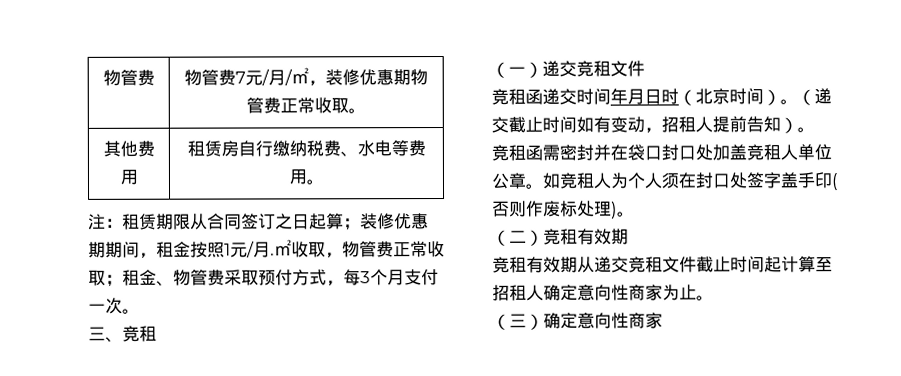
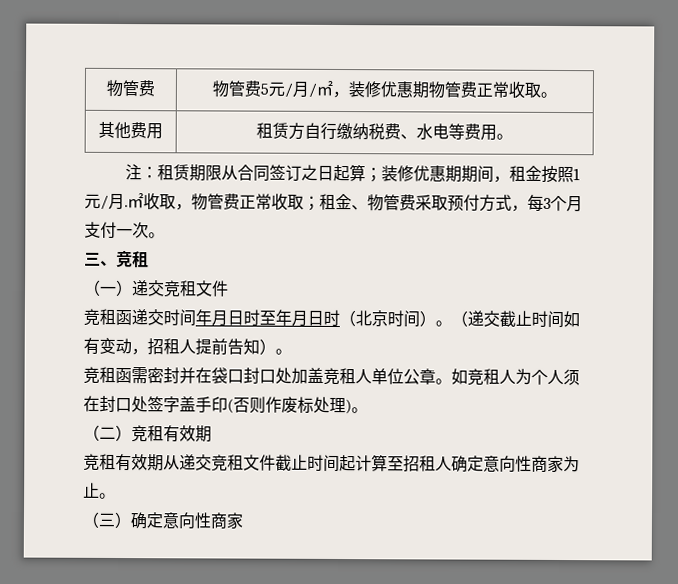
- 物管费 | 物管费7元/月/㎡，装修优惠期物管费正常收取。
+ 物管费 | 物管费5元/月/㎡，装修优惠期物管费正常收取。
- 其他费用 | 租赁房自行缴纳税费、水电等费用。
+ 其他费用 | 租赁方自行缴纳税费、水电等费用。
- 竞租函递交时间年月日时（北京时间）。
+ 竞租函递交时间年月日时至年月日时（北京时间）。

